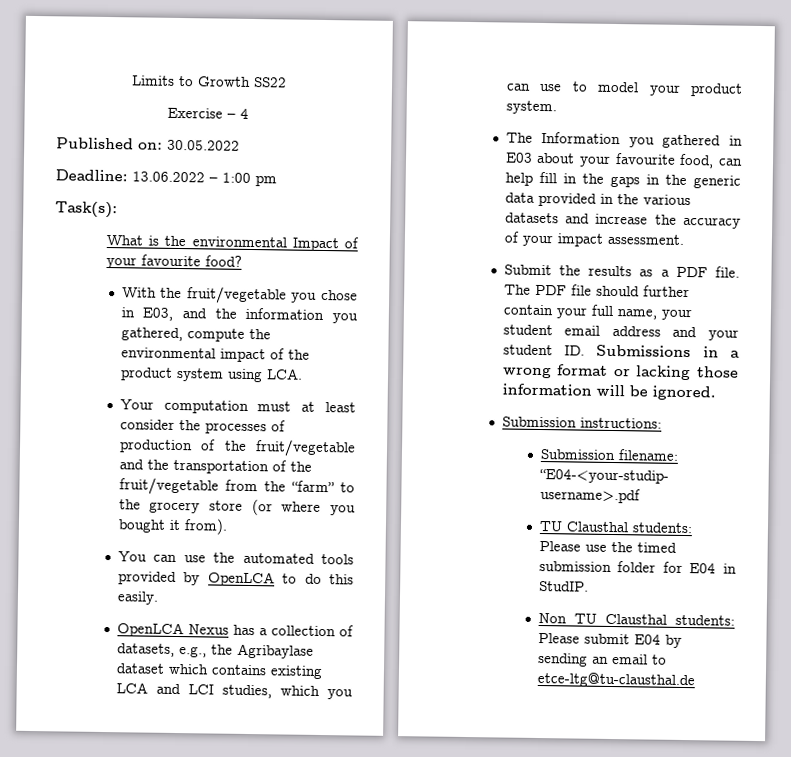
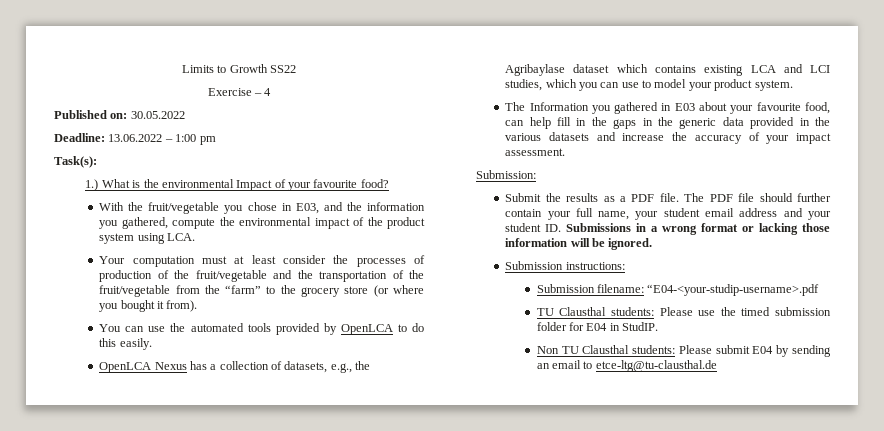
- What is the environmental Impact of your favourite food?
+ 1.) What is the environmental Impact of your favourite food?
+ Submission:

